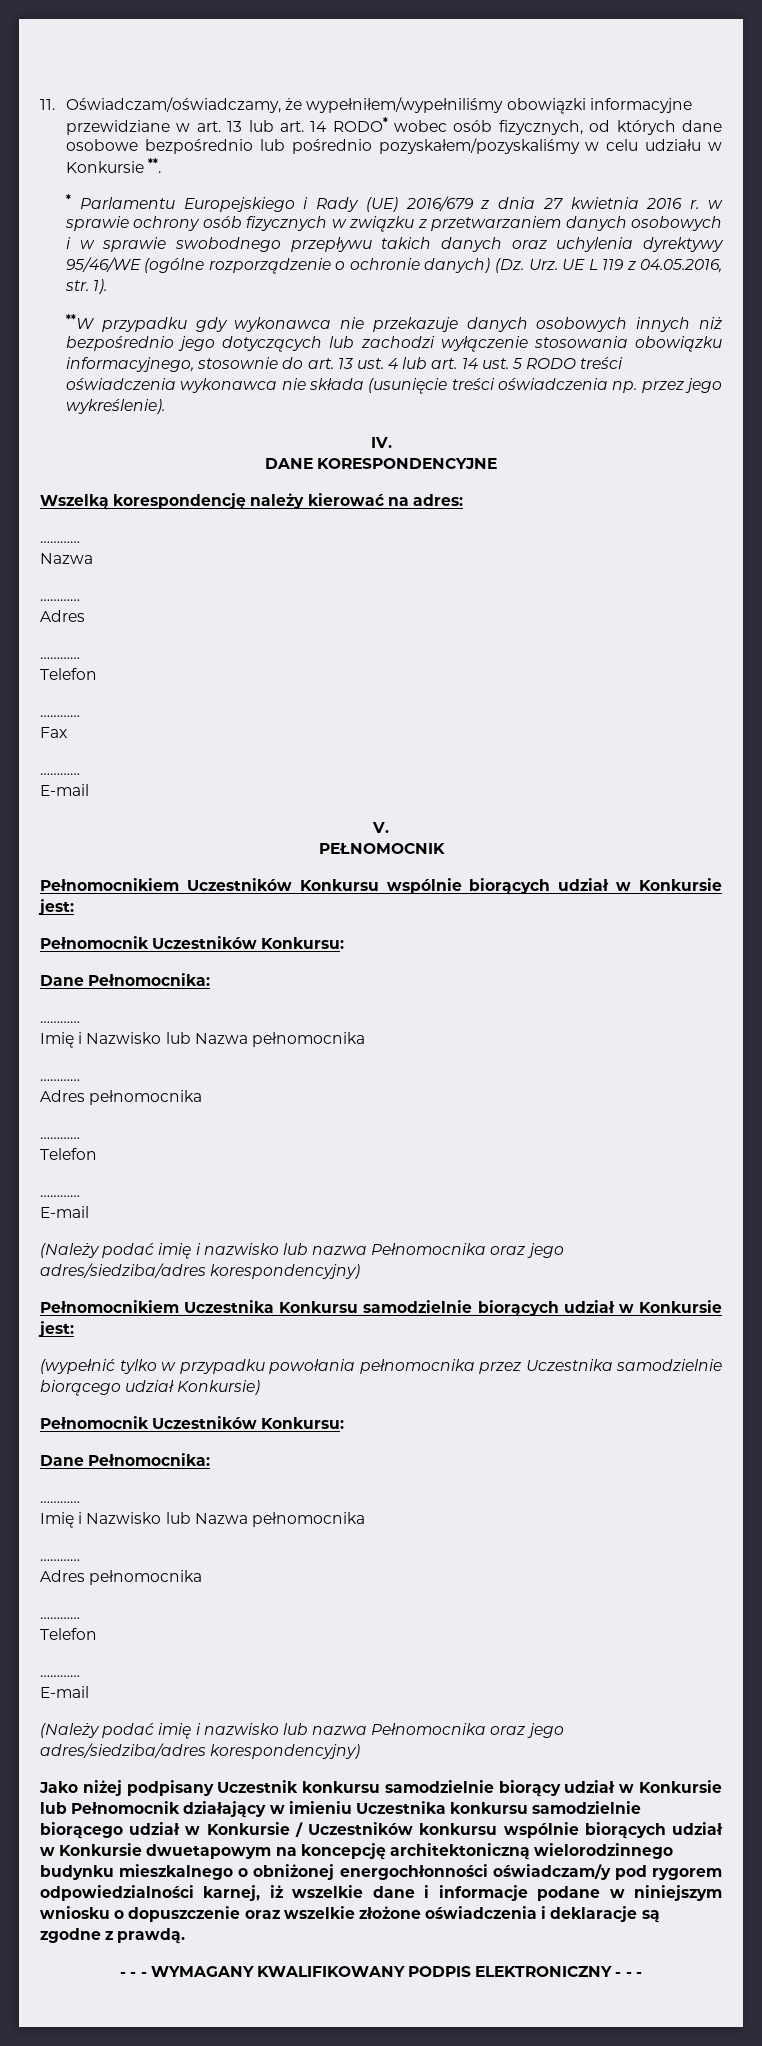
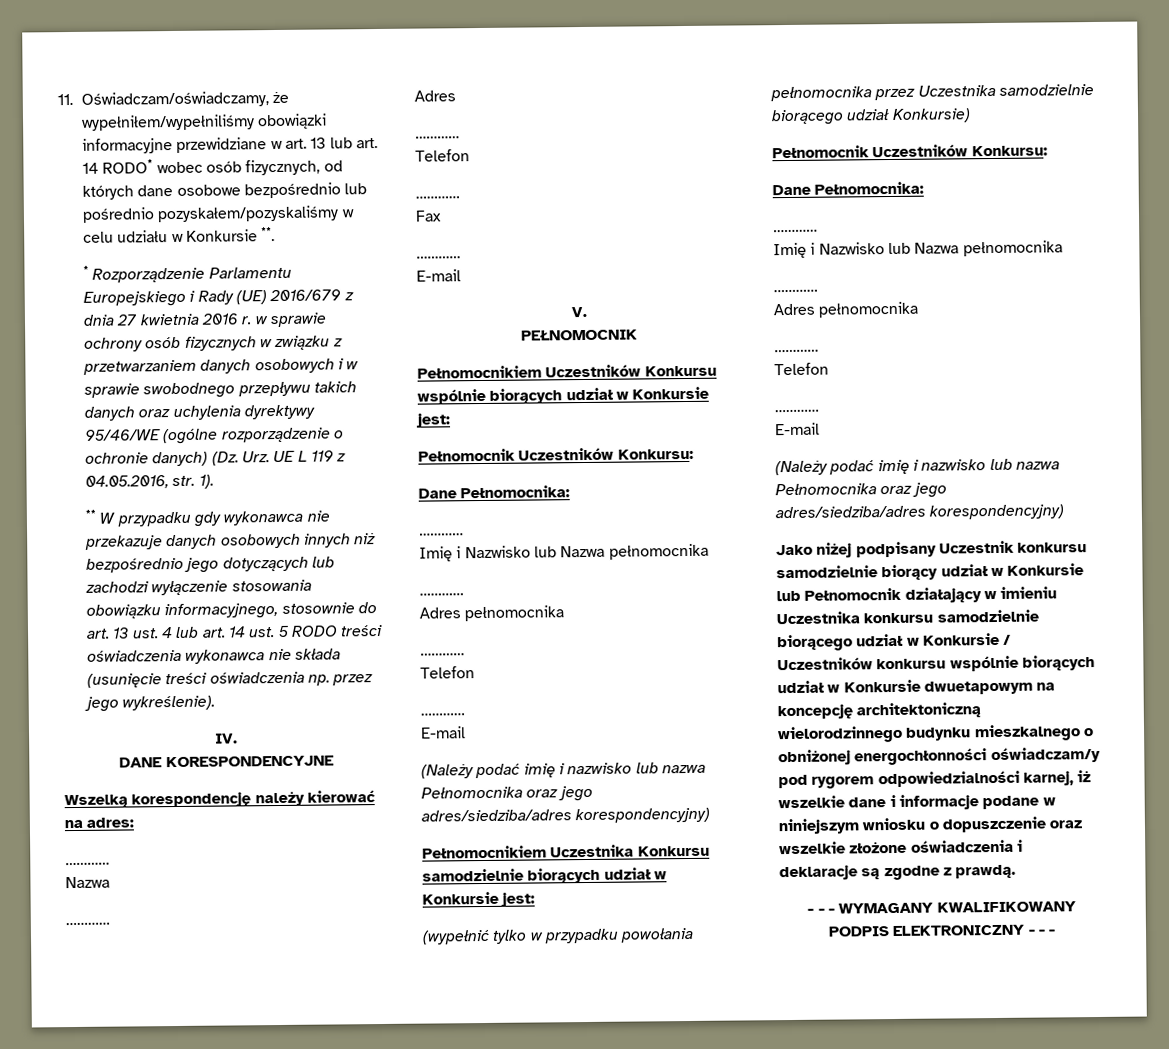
- * Parlamentu Europejskiego i Rady (UE) 2016/679 z dnia 27 kwietnia 2016 r. w sprawie ochrony osób fizycznych w związku z przetwarzaniem danych osobowych i w sprawie swobodnego przepływu takich danych oraz uchylenia dyrektywy 95/46/WE (ogólne rozporządzenie o ochronie danych) (Dz. Urz. UE L 119 z 04.05.2016, str. 1).
+ * Rozporządzenie Parlamentu Europejskiego i Rady (UE) 2016/679 z dnia 27 kwietnia 2016 r. w sprawie ochrony osób fizycznych w związku z przetwarzaniem danych osobowych i w sprawie swobodnego przepływu takich danych oraz uchylenia dyrektywy 95/46/WE (ogólne rozporządzenie o ochronie danych) (Dz. Urz. UE L 119 z 04.05.2016, str. 1).
- **W przypadku gdy wykonawca nie przekazuje danych osobowych innych niż bezpośrednio jego dotyczących lub zachodzi wyłączenie stosowania obowiązku informacyjnego, stosownie do art. 13 ust. 4 lub art. 14 ust. 5 RODO treści oświadczenia wykonawca nie składa (usunięcie treści oświadczenia np. przez jego wykreślenie).
+ ** W przypadku gdy wykonawca nie przekazuje danych osobowych innych niż bezpośrednio jego dotyczących lub zachodzi wyłączenie stosowania obowiązku informacyjnego, stosownie do art. 13 ust. 4 lub art. 14 ust. 5 RODO treści oświadczenia wykonawca nie składa (usunięcie treści oświadczenia np. przez jego wykreślenie).

